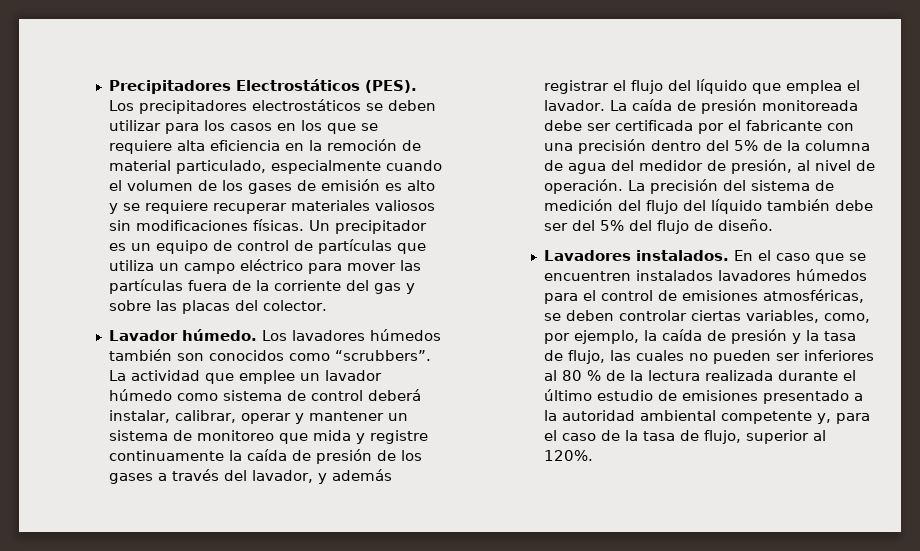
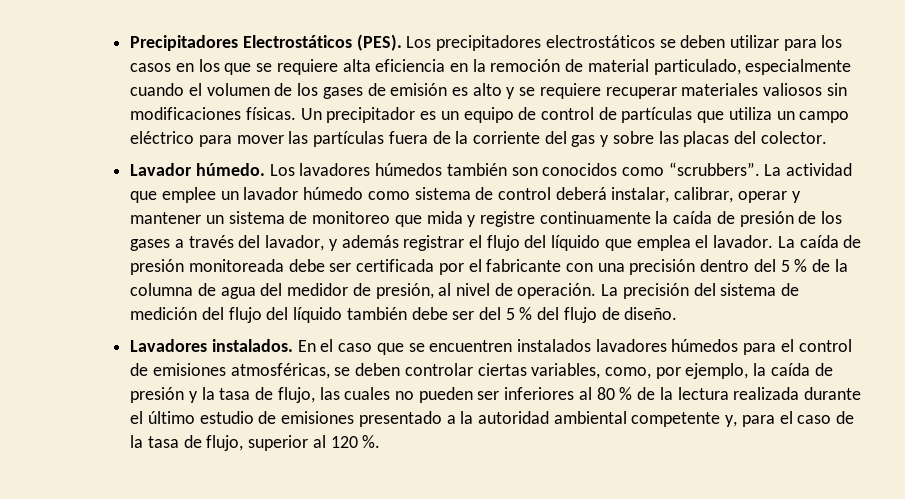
- La caída de presión monitoreada debe ser certificada por el fabricante con una precisión dentro del 5% de la columna de agua del medidor de presión, al nivel de operación.
+ La caída de presión monitoreada debe ser certificada por el fabricante con una precisión dentro del 5 % de la columna de agua del medidor de presión, al nivel de operación.
- La precisión del sistema de medición del flujo del líquido también debe ser del 5% del flujo de diseño.
+ La precisión del sistema de medición del flujo del líquido también debe ser del 5 % del flujo de diseño.
- En el caso que se encuentren instalados lavadores húmedos para el control de emisiones atmosféricas, se deben controlar ciertas variables, como, por ejemplo, la caída de presión y la tasa de flujo, las cuales no pueden ser inferiores al 80 % de la lectura realizada durante el último estudio de emisiones presentado a la autoridad ambiental competente y, para el caso de la tasa de flujo, superior al 120%.
+ En el caso que se encuentren instalados lavadores húmedos para el control de emisiones atmosféricas, se deben controlar ciertas variables, como, por ejemplo, la caída de presión y la tasa de flujo, las cuales no pueden ser inferiores al 80 % de la lectura realizada durante el último estudio de emisiones presentado a la autoridad ambiental competente y, para el caso de la tasa de flujo, superior al 120 %.

